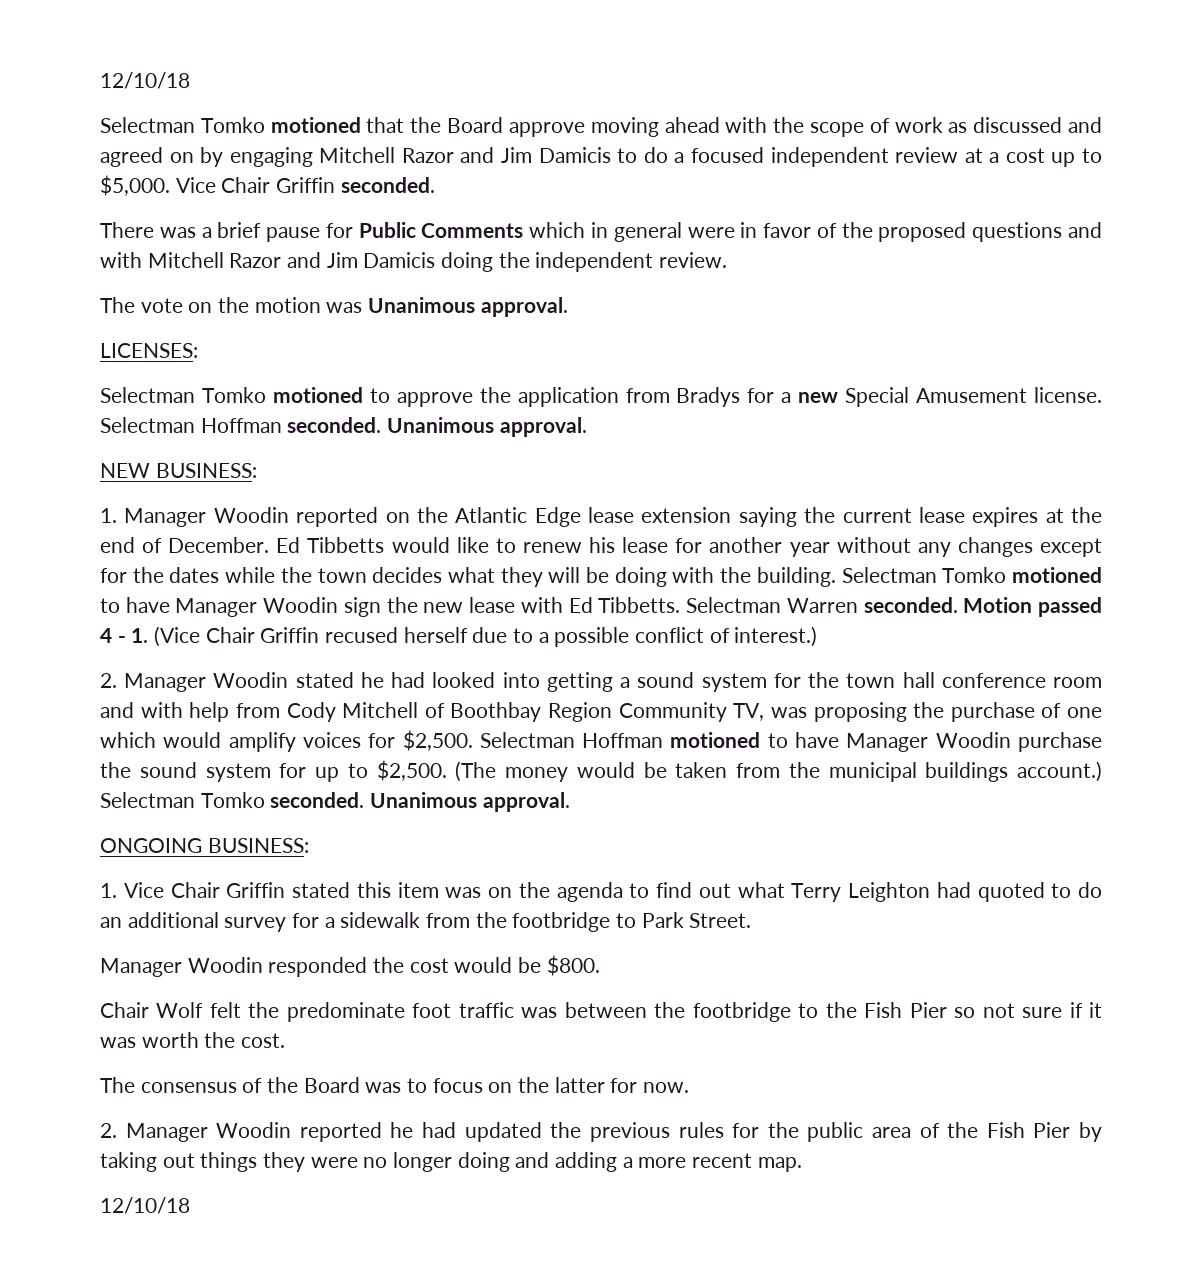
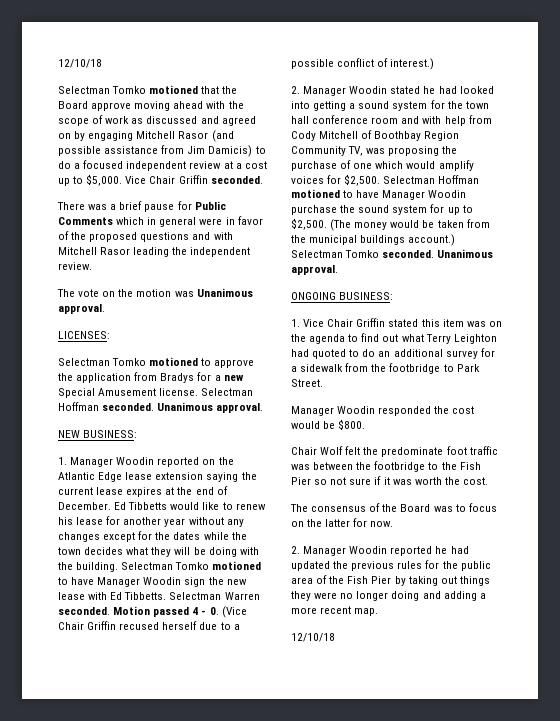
- Selectman Tomko motioned that the Board approve moving ahead with the scope of work as discussed and agreed on by engaging Mitchell Razor and Jim Damicis to do a focused independent review at a cost up to $5,000.
+ Selectman Tomko motioned that the Board approve moving ahead with the scope of work as discussed and agreed on by engaging Mitchell Rasor (and possible assistance from Jim Damicis) to do a focused independent review at a cost up to $5,000.
- There was a brief pause for Public Comments which in general were in favor of the proposed questions and with Mitchell Razor and Jim Damicis doing the independent review.
+ There was a brief pause for Public Comments which in general were in favor of the proposed questions and with Mitchell Rasor leading the independent review.
- Motion passed 4 - 1. (Vice Chair Griffin recused herself due to a possible conflict of interest.)
+ Motion passed 4 - 0. (Vice Chair Griffin recused herself due to a possible conflict of interest.)

